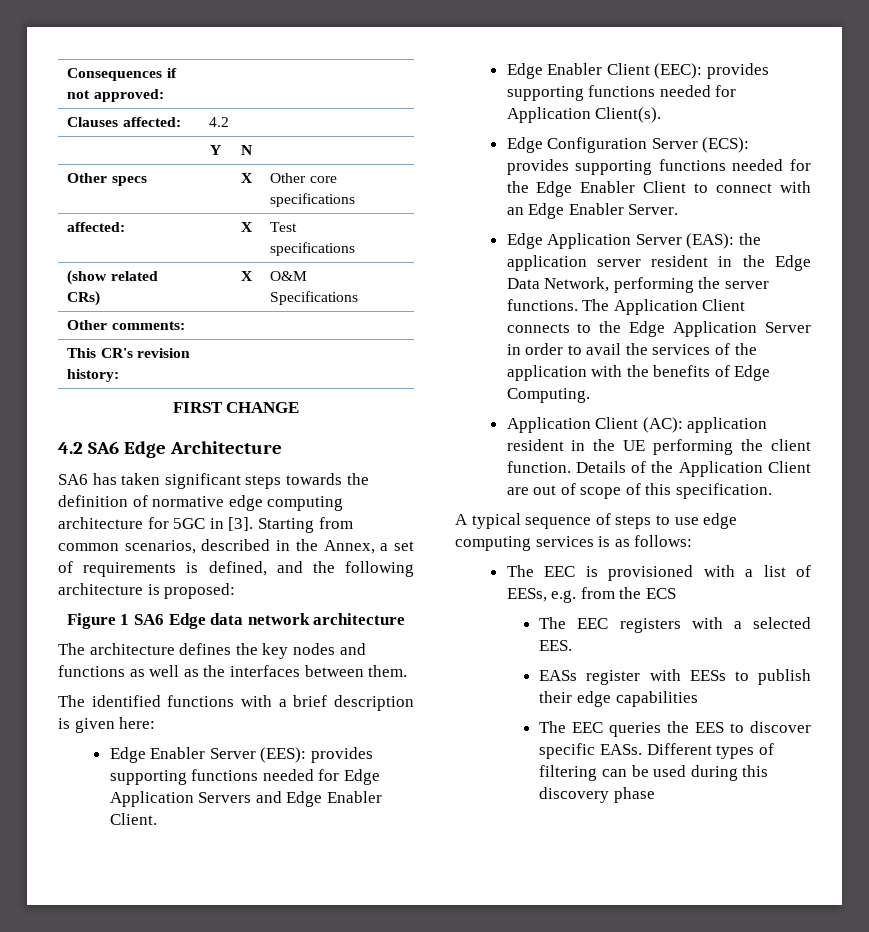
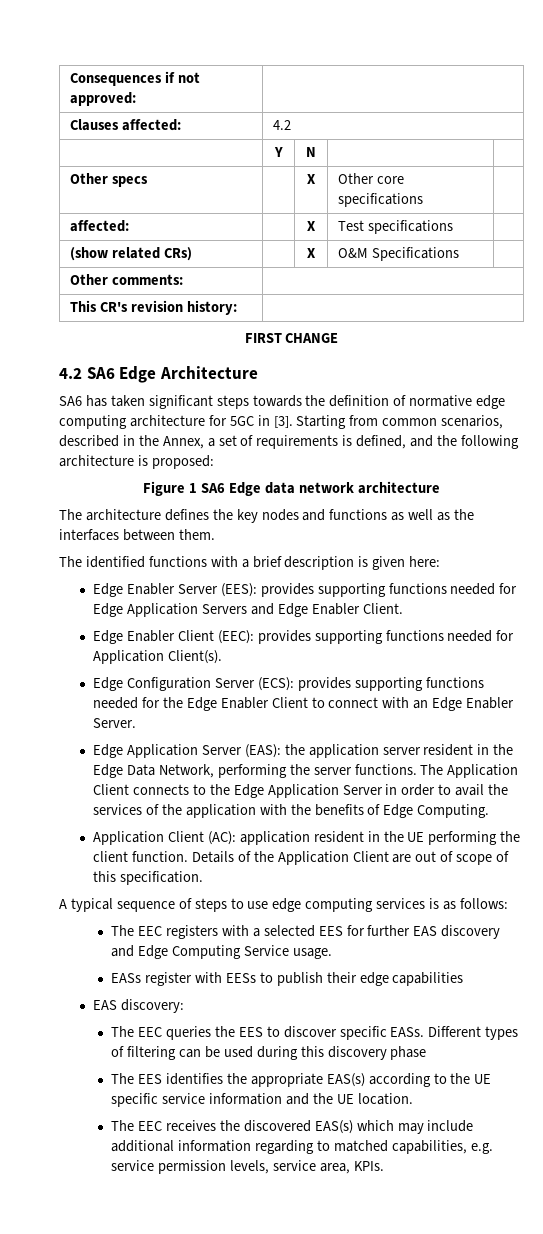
- The EEC is provisioned with a list of EESs, e.g. from the ECS
- The EEC registers with a selected EES.
+ The EEC registers with a selected EES for further EAS discovery and Edge Computing Service usage.
+ EAS discovery:
+ The EES identifies the appropriate EAS(s) according to the UE specific service information and the UE location.
+ The EEC receives the discovered EAS(s) which may include additional information regarding to matched capabilities, e.g. service permission levels, service area, KPIs.

